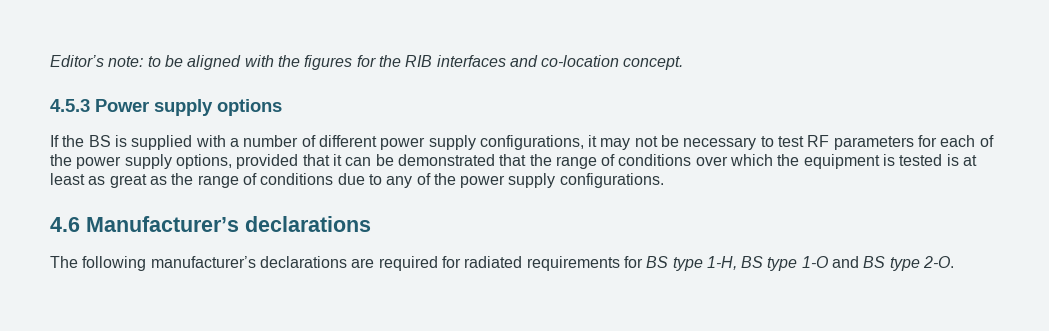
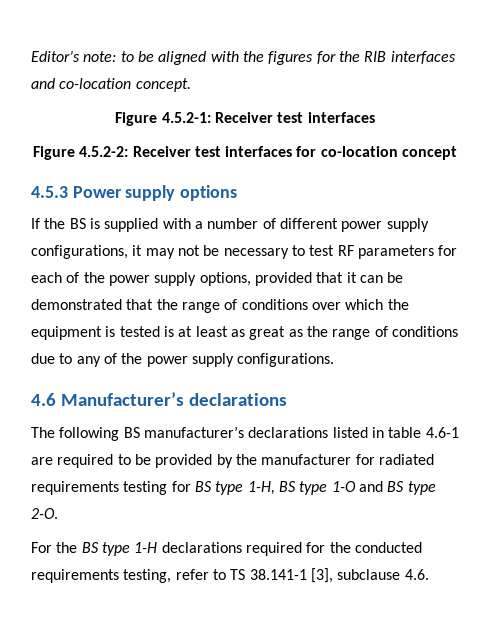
+ Figure 4.5.2-1: Receiver test interfaces
+ Figure 4.5.2-2: Receiver test interfaces for co-location concept
- The following manufacturer’s declarations are required for radiated requirements for BS type 1-H, BS type 1-O and BS type 2-O.
+ The following BS manufacturer’s declarations listed in table 4.6-1 are required to be provided by the manufacturer for radiated requirements testing for BS type 1-H, BS type 1-O and BS type 2-O.
+ For the BS type 1-H declarations required for the conducted requirements testing, refer to TS 38.141-1 [3], subclause 4.6.

